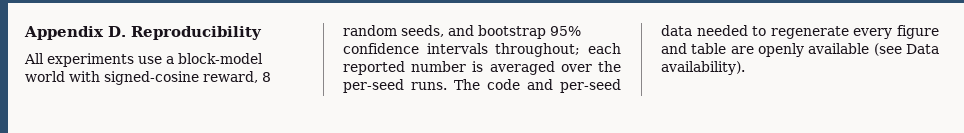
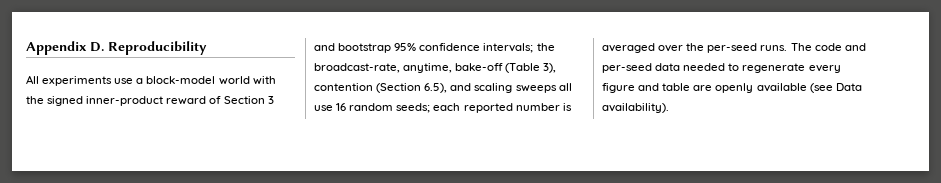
- All experiments use a block-model world with signed-cosine reward, 8 random seeds, and bootstrap 95% confidence intervals throughout; each reported number is averaged over the per-seed runs.
+ All experiments use a block-model world with the signed inner-product reward of Section 3 and bootstrap 95% confidence intervals; the broadcast-rate, anytime, bake-off (Table 3), contention (Section 6.5), and scaling sweeps all use 16 random seeds; each reported number is averaged over the per-seed runs.

